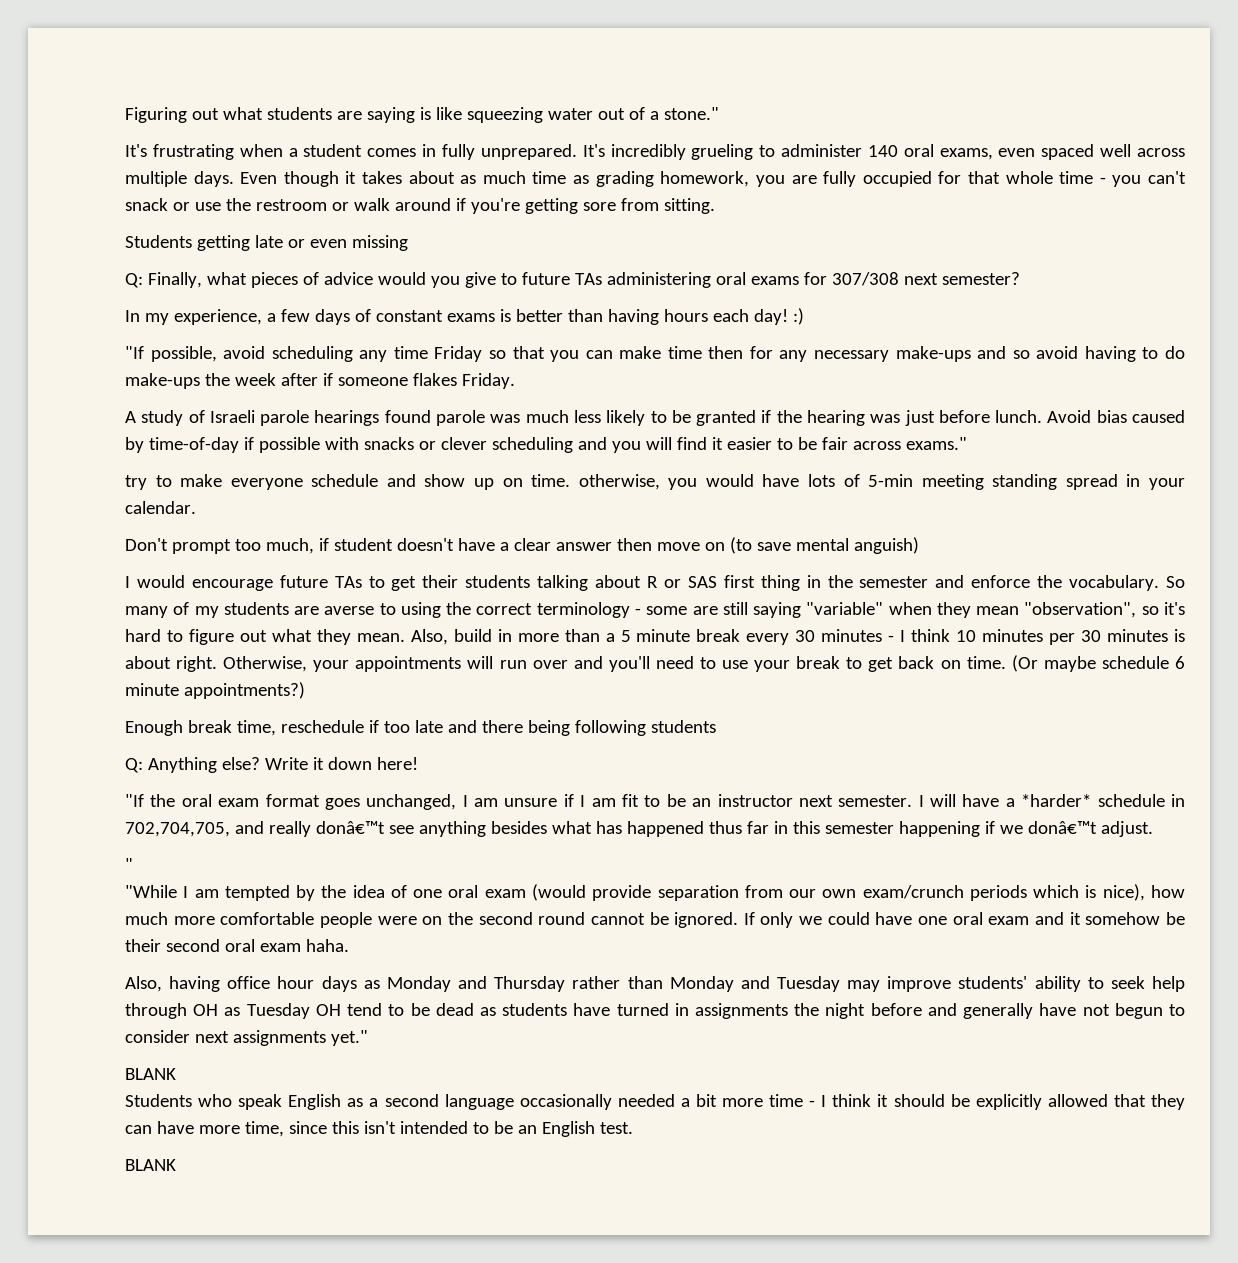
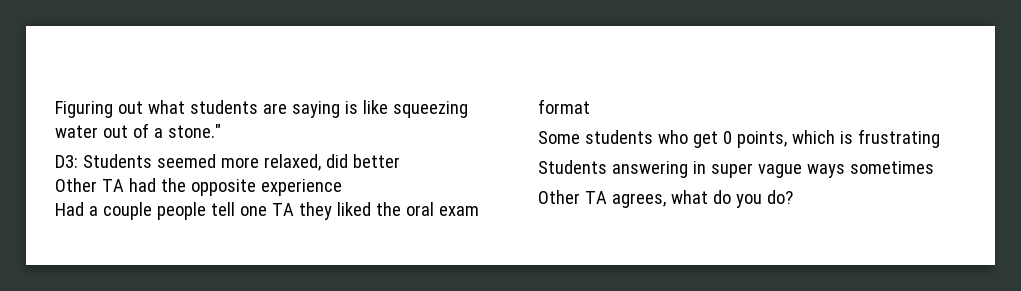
- It's frustrating when a student comes in fully unprepared. It's incredibly grueling to administer 140 oral exams, even spaced well across multiple days. Even though it takes about as much time as grading homework, you are fully occupied for that whole time - you can't snack or use the restroom or walk around if you're getting sore from sitting.
- Students getting late or even missing
- Q: Finally, what pieces of advice would you give to future TAs administering oral exams for 307/308 next semester?
- In my experience, a few days of constant exams is better than having hours each day! :)
- "If possible, avoid scheduling any time Friday so that you can make time then for any necessary make-ups and so avoid having to do make-ups the week after if someone flakes Friday.
- A study of Israeli parole hearings found parole was much less likely to be granted if the hearing was just before lunch. Avoid bias caused by time-of-day if possible with snacks or clever scheduling and you will find it easier to be fair across exams."
- try to make everyone schedule and show up on time. otherwise, you would have lots of 5-min meeting standing spread in your calendar.
- Don't prompt too much, if student doesn't have a clear answer then move on (to save mental anguish)
- I would encourage future TAs to get their students talking about R or SAS first thing in the semester and enforce the vocabulary. So many of my students are averse to using the correct terminology - some are still saying "variable" when they mean "observation", so it's hard to figure out what they mean. Also, build in more than a 5 minute break every 30 minutes - I think 10 minutes per 30 minutes is about right. Otherwise, your appointments will run over and you'll need to use your break to get back on time. (Or maybe schedule 6 minute appointments?)
- Enough break time, reschedule if too late and there being following students
- Q: Anything else? Write it down here!
- "If the oral exam format goes unchanged, I am unsure if I am fit to be an instructor next semester. I will have a *harder* schedule in 702,704,705, and really donâ€™t see anything besides what has happened thus far in this semester happening if we donâ€™t adjust.
- "
- "While I am tempted by the idea of one oral exam (would provide separation from our own exam/crunch periods which is nice), how much more comfortable people were on the second round cannot be ignored. If only we could have one oral exam and it somehow be their second oral exam haha.
- Also, having office hour days as Monday and Thursday rather than Monday and Tuesday may improve students' ability to seek help through OH as Tuesday OH tend to be dead as students have turned in assignments the night before and generally have not begun to consider next assignments yet."
- BLANK
- Students who speak English as a second language occasionally needed a bit more time - I think it should be explicitly allowed that they can have more time, since this isn't intended to be an English test.
- BLANK
+ D3: Students seemed more relaxed, did better
+ Other TA had the opposite experience
+ Had a couple people tell one TA they liked the oral exam format
+ Some students who get 0 points, which is frustrating
+ Students answering in super vague ways sometimes
+ Other TA agrees, what do you do?

